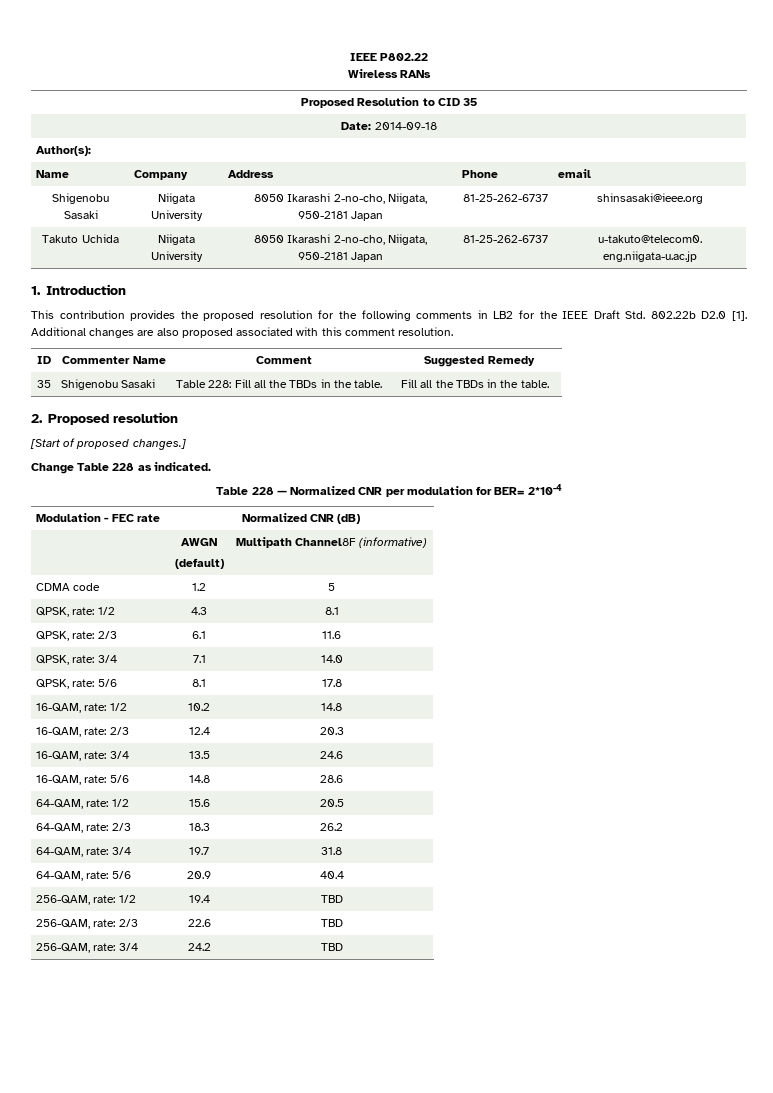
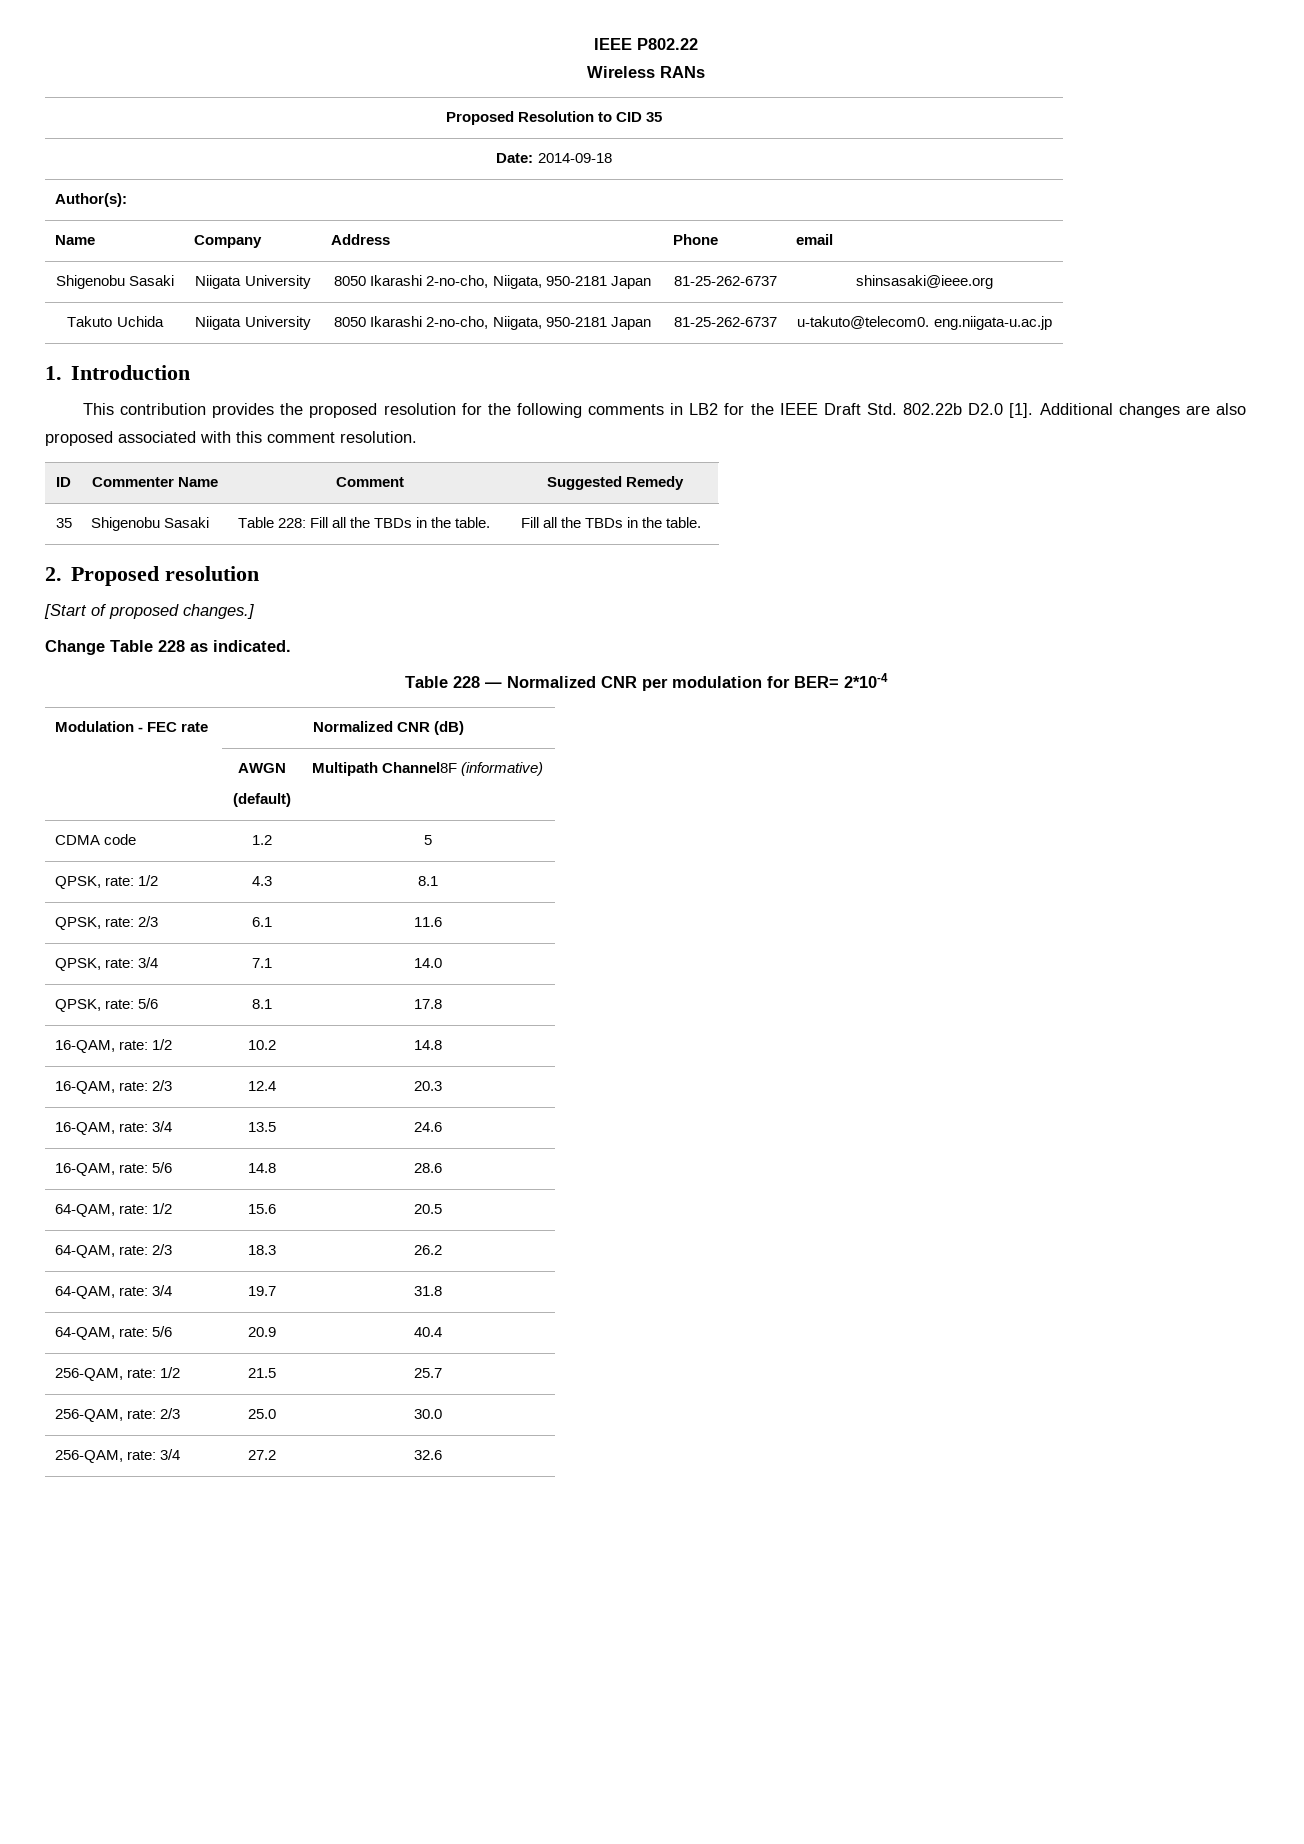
- 256-QAM, rate: 1/2 | 19.4 | TBD
+ 256-QAM, rate: 1/2 | 21.5 | 25.7
- 256-QAM, rate: 2/3 | 22.6 | TBD
+ 256-QAM, rate: 2/3 | 25.0 | 30.0
- 256-QAM, rate: 3/4 | 24.2 | TBD
+ 256-QAM, rate: 3/4 | 27.2 | 32.6

